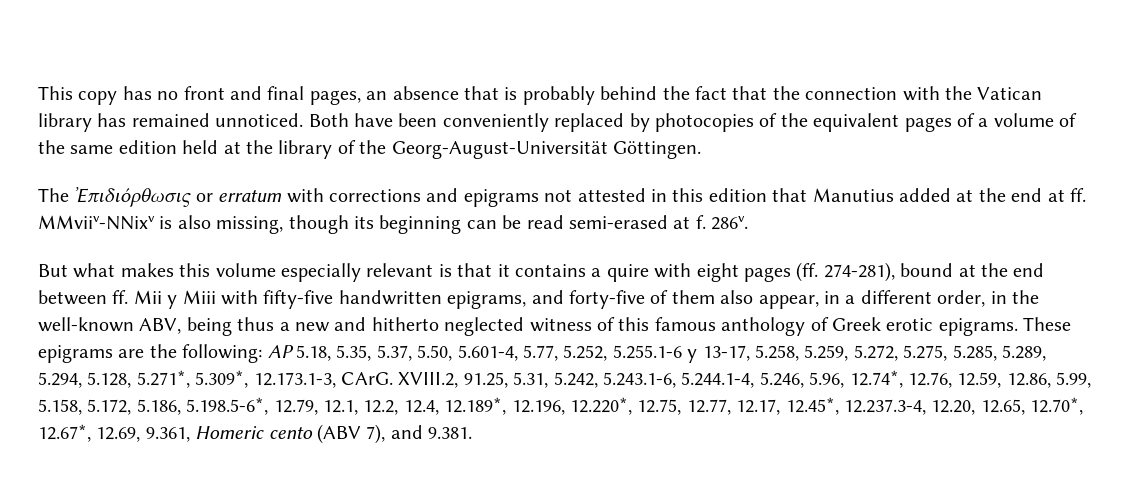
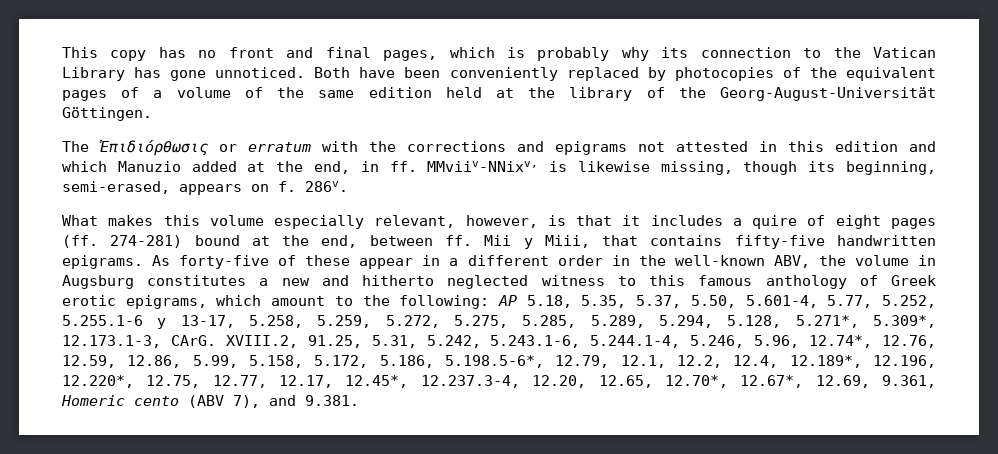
- This copy has no front and final pages, an absence that is probably behind the fact that the connection with the Vatican library has remained unnoticed.
+ This copy has no front and final pages, which is probably why its connection to the Vatican Library has gone unnoticed.
- The Ἐπιδιόρθωσις or erratum with corrections and epigrams not attested in this edition that Manutius added at the end at ff. MMviiv-NNixv is also missing, though its beginning can be read semi-erased at f.
+ The Ἐπιδιόρθωσις or erratum with the corrections and epigrams not attested in this edition and which Manuzio added at the end, in ff. MMviiv-NNixv, is likewise missing, though its beginning, semi-erased, appears on f.
- But what makes this volume especially relevant is that it contains a quire with eight pages (ff. 274-281), bound at the end between ff. Μii y Μiii with fifty-five handwritten epigrams, and forty-five of them also appear, in a different order, in the well-known ABV, being thus a new and hitherto neglected witness of this famous anthology of Greek erotic epigrams. These epigrams are the following:
+ What makes this volume especially relevant, however, is that it includes a quire of eight pages (ff. 274-281) bound at the end, between ff. Μii y Μiii, that contains fifty-five handwritten epigrams. As forty-five of these appear in a different order in the well-known ABV, the volume in Augsburg constitutes a new and hitherto neglected witness to this famous anthology of Greek erotic epigrams, which amount to the following:

